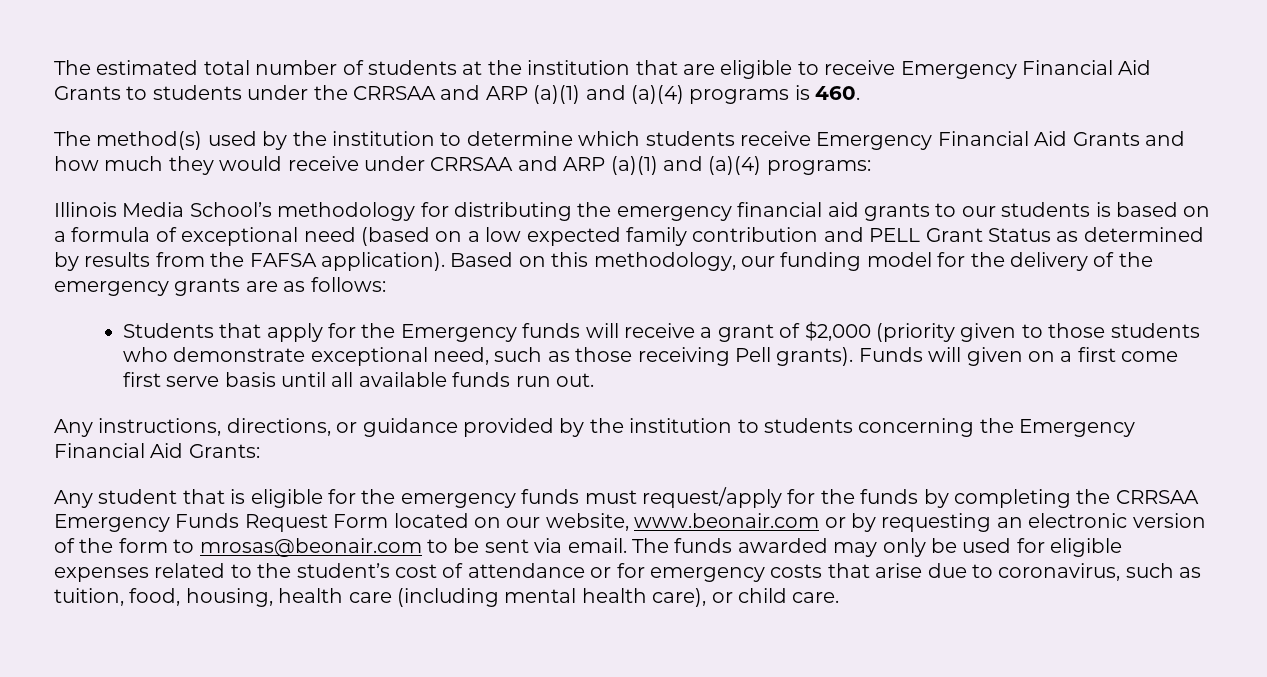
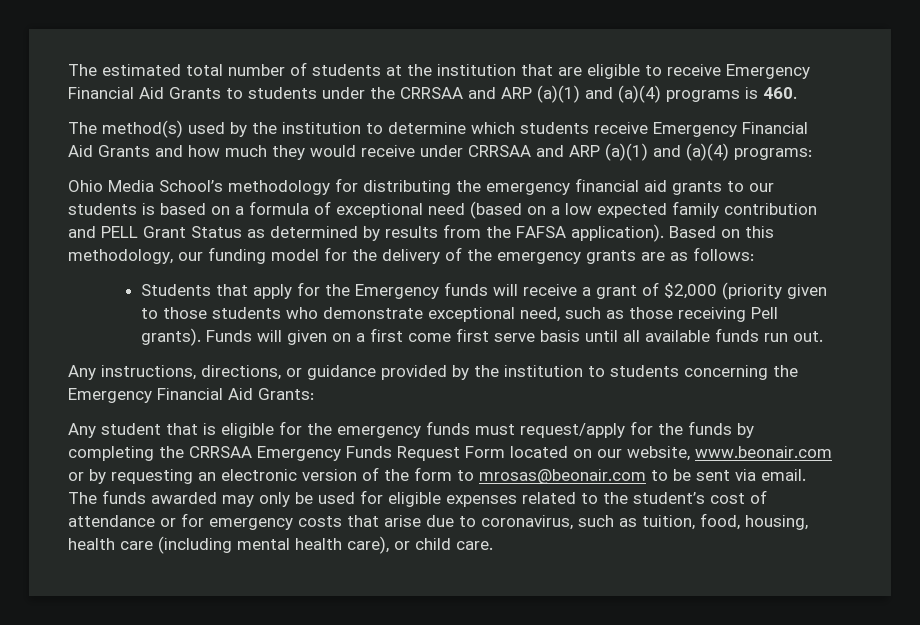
- Illinois Media School’s methodology for distributing the emergency financial aid grants to our students is based on a formula of exceptional need (based on a low expected family contribution and PELL Grant Status as determined by results from the FAFSA application).
+ Ohio Media School’s methodology for distributing the emergency financial aid grants to our students is based on a formula of exceptional need (based on a low expected family contribution and PELL Grant Status as determined by results from the FAFSA application).

